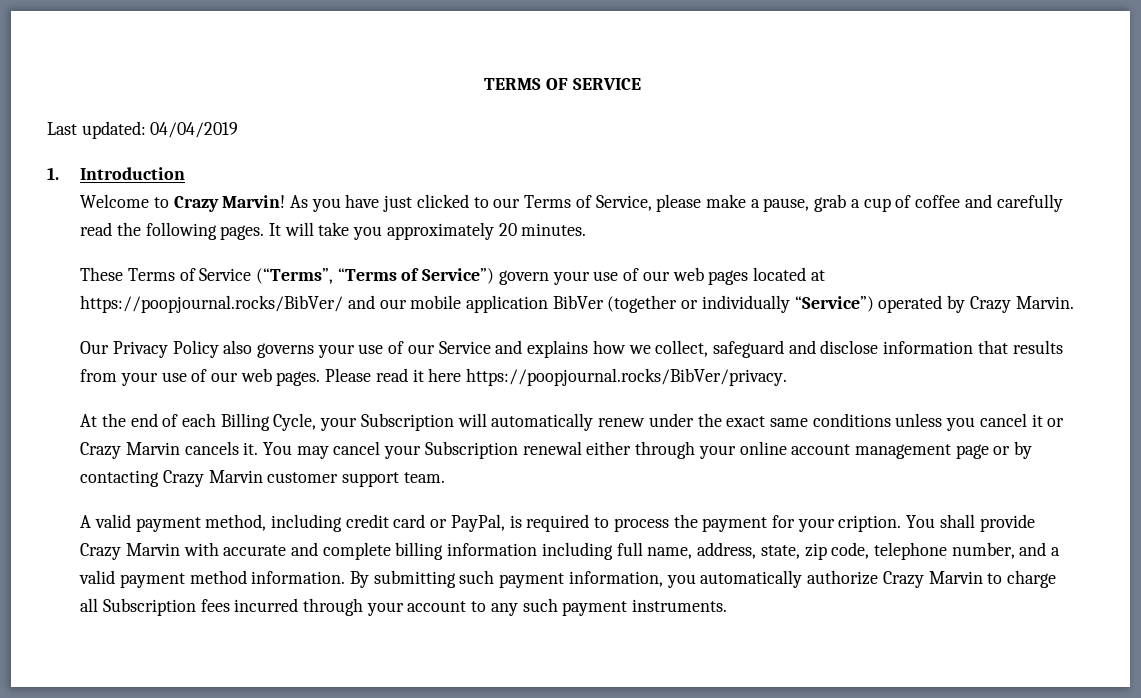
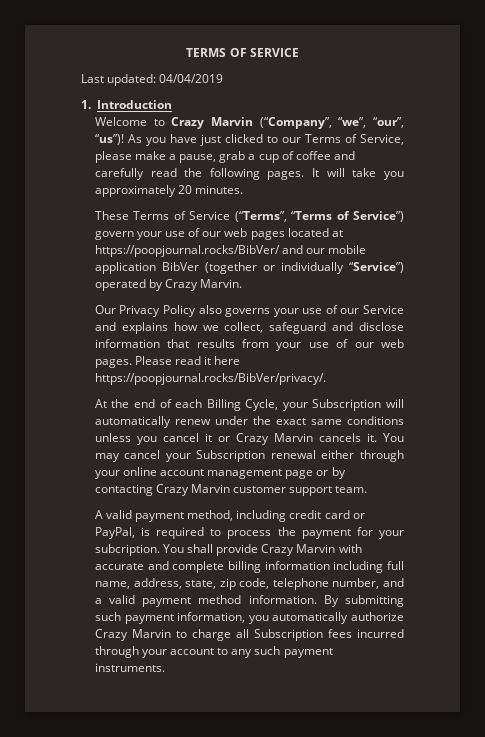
- Welcome to Crazy Marvin!
+ Welcome to Crazy Marvin (“Company”, “we”, “our”, “us”)!
- Please read it here https://poopjournal.rocks/BibVer/privacy.
+ Please read it here https://poopjournal.rocks/BibVer/privacy/.
- A valid payment method, including credit card or PayPal, is required to process the payment for your cription.
+ A valid payment method, including credit card or PayPal, is required to process the payment for your subcription.

